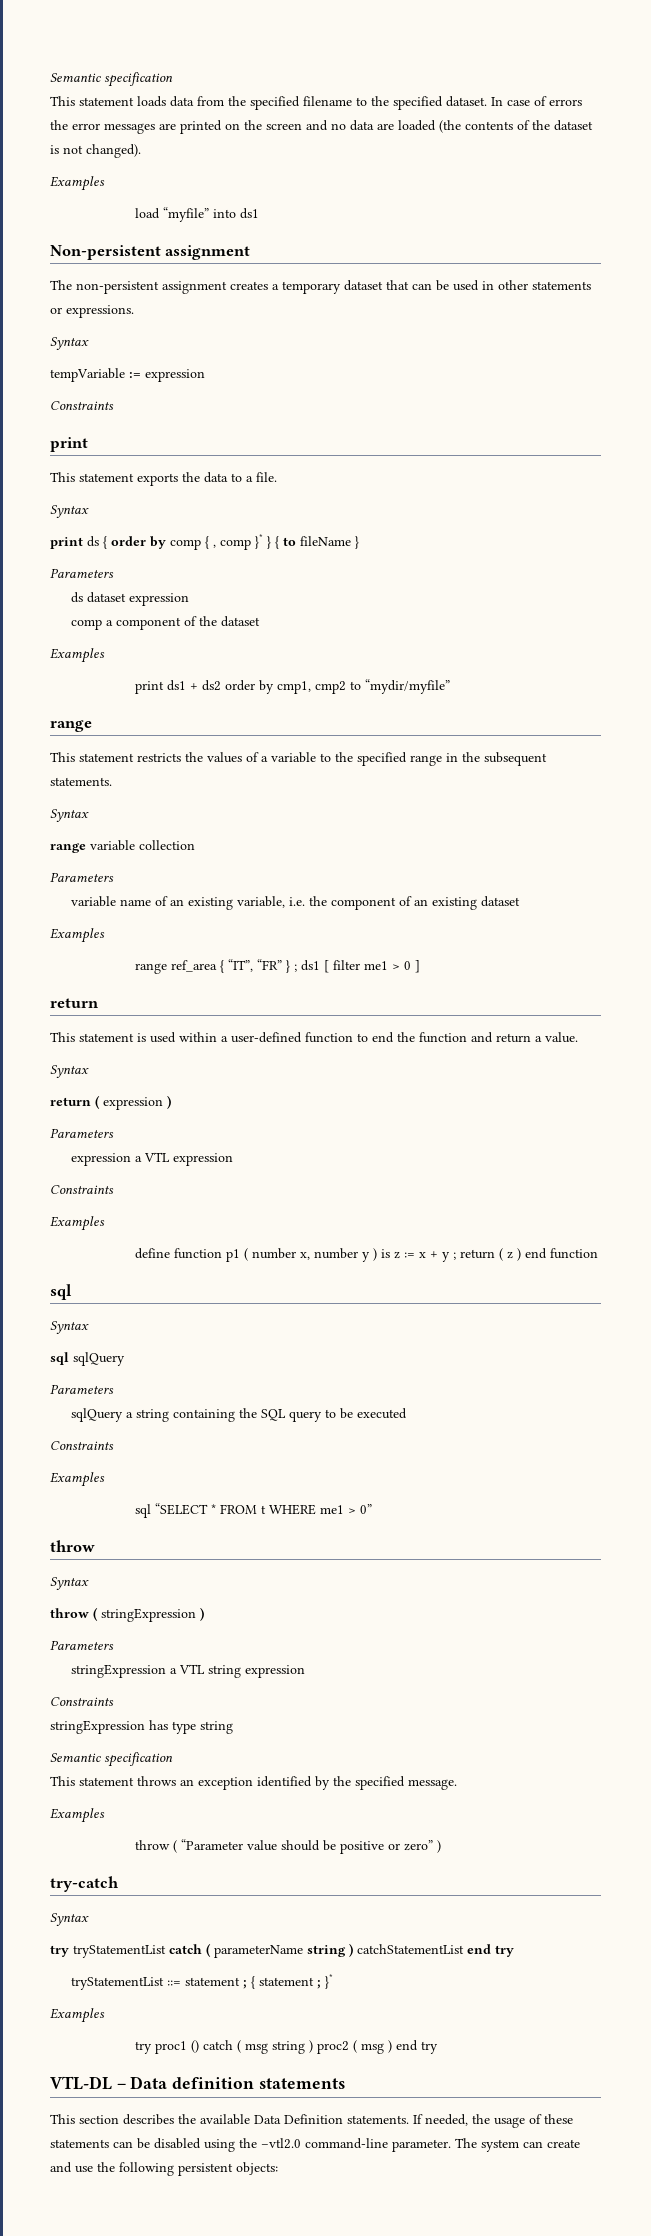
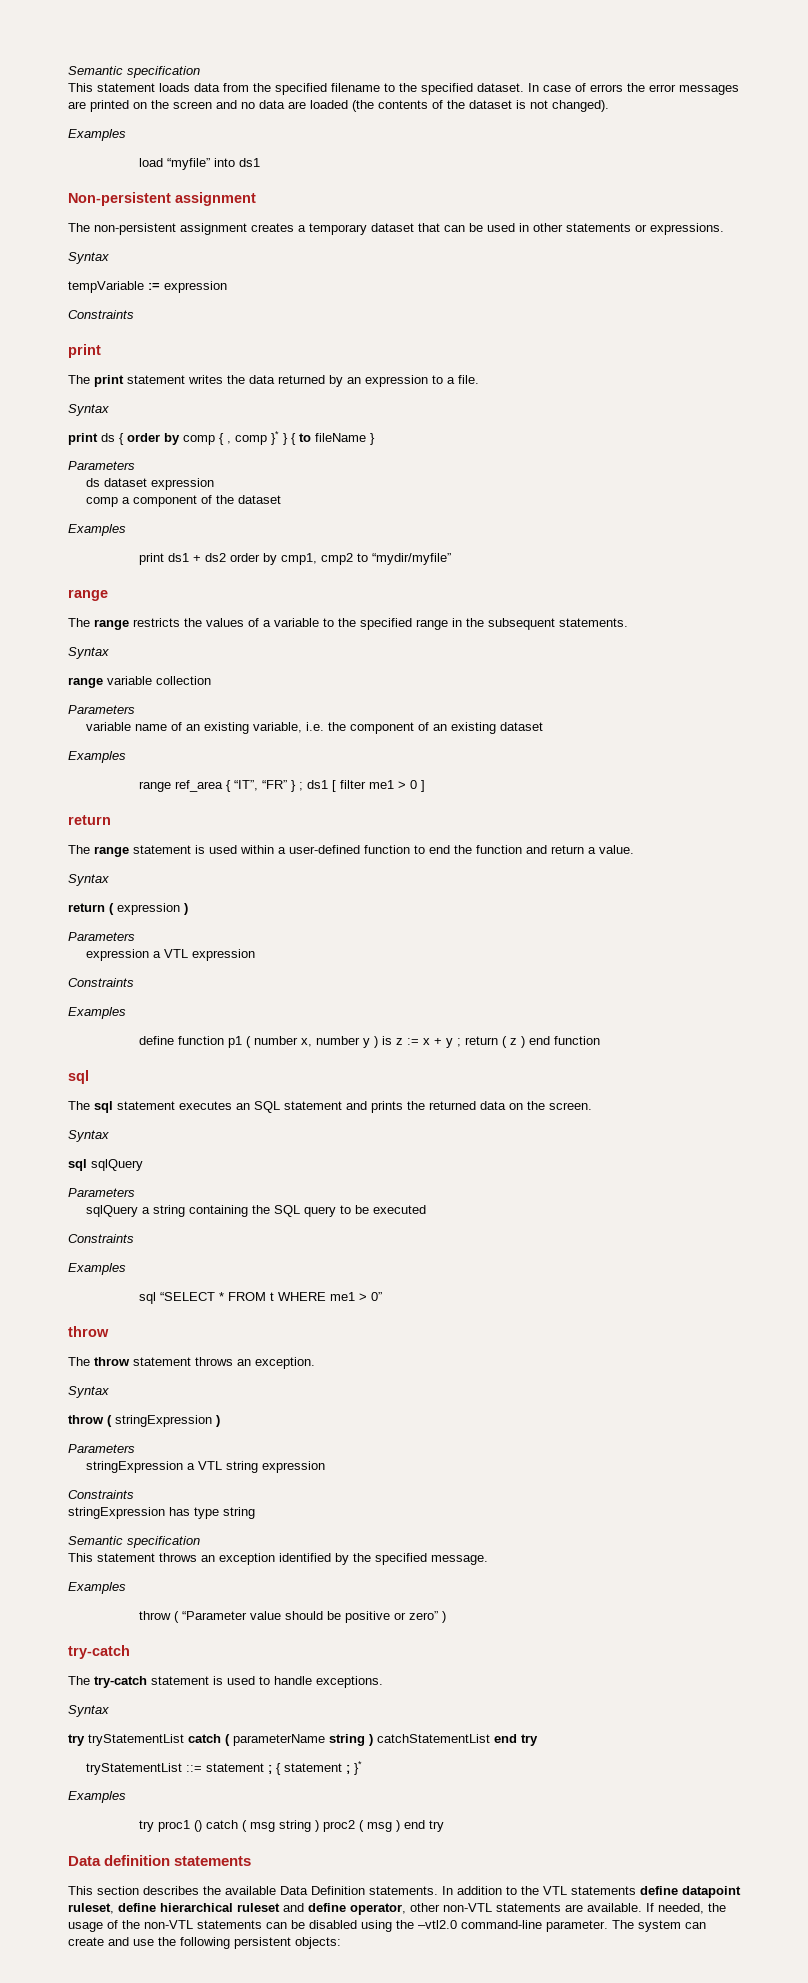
- This statement exports the data to a file.
+ The print statement writes the data returned by an expression to a file.
- This statement restricts the values of a variable to the specified range in the subsequent statements.
+ The range restricts the values of a variable to the specified range in the subsequent statements.
- This statement is used within a user-defined function to end the function and return a value.
+ The range statement is used within a user-defined function to end the function and return a value.
+ The sql statement executes an SQL statement and prints the returned data on the screen.
+ The throw statement throws an exception.
+ The try-catch statement is used to handle exceptions.
- VTL-DL – Data definition statements
+ Data definition statements
+ In addition to the VTL statements define datapoint ruleset, define hierarchical ruleset and define operator, other non-VTL statements are available.
- If needed, the usage of these statements can be disabled using the –vtl2.0 command-line parameter.
+ If needed, the usage of the non-VTL statements can be disabled using the –vtl2.0 command-line parameter.

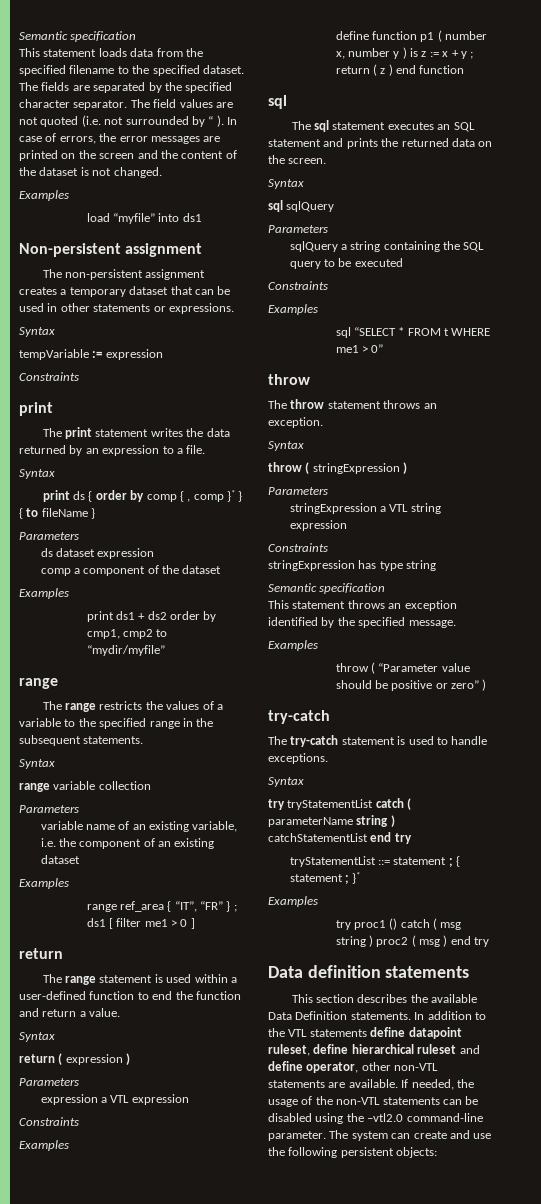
+ The fields are separated by the specified character separator. The field values are not quoted (i.e. not surrounded by “ ).
- In case of errors the error messages are printed on the screen and no data are loaded (the contents of the dataset is not changed).
+ In case of errors, the error messages are printed on the screen and the content of the dataset is not changed.

